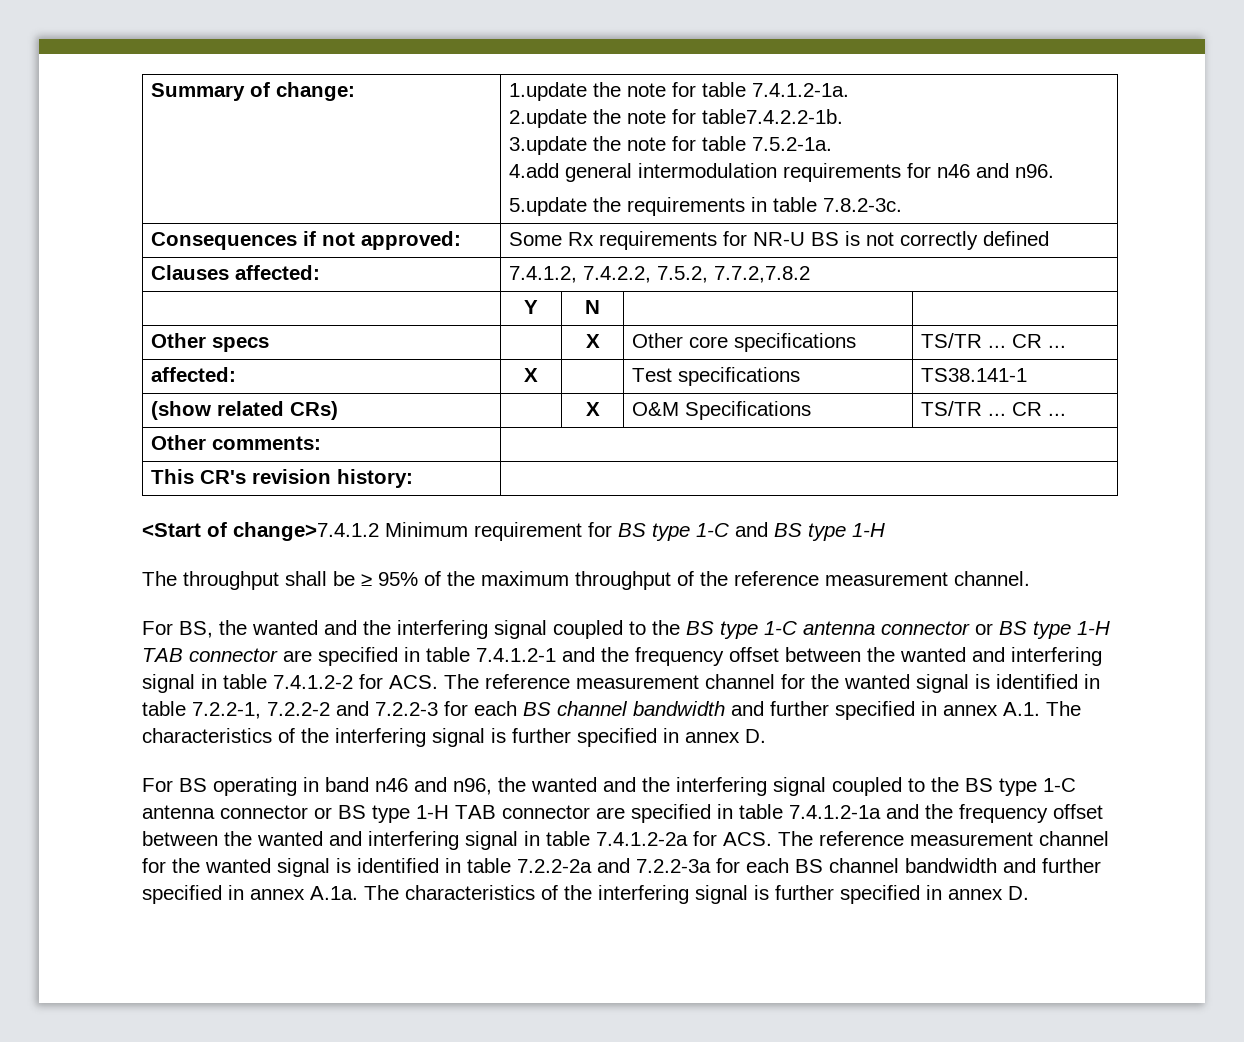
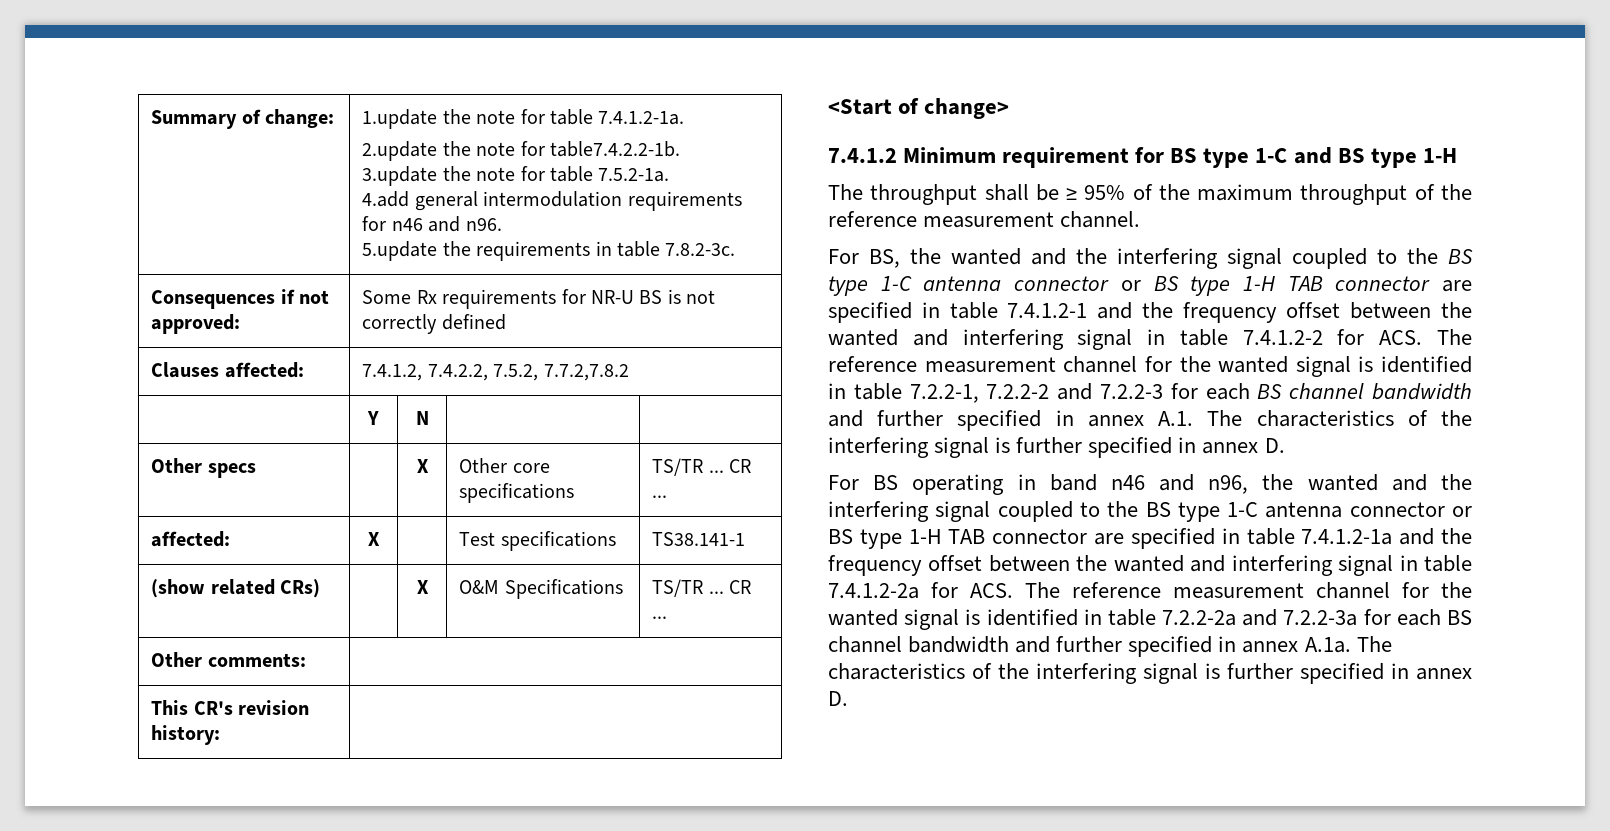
- <Start of change>7.4.1.2 Minimum requirement for BS type 1-C and BS type 1-H
+ <Start of change>
+ 7.4.1.2 Minimum requirement for BS type 1-C and BS type 1-H

